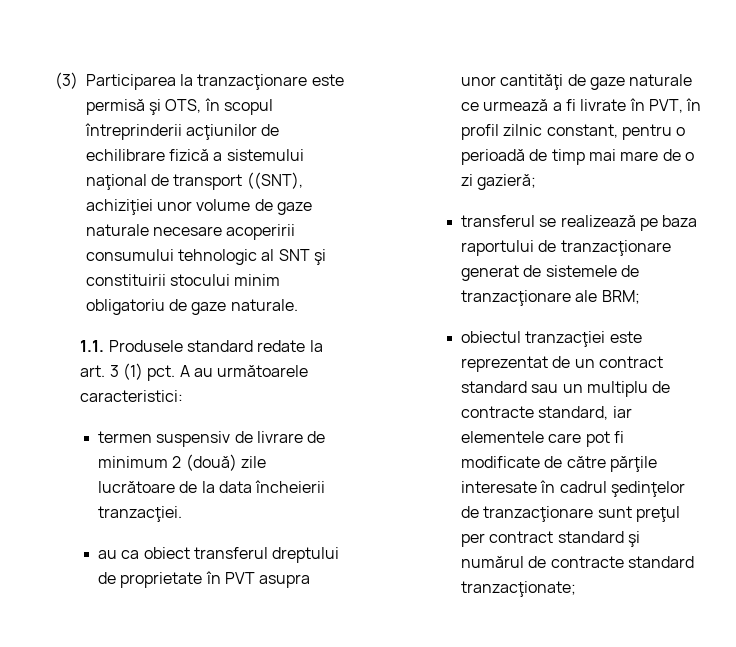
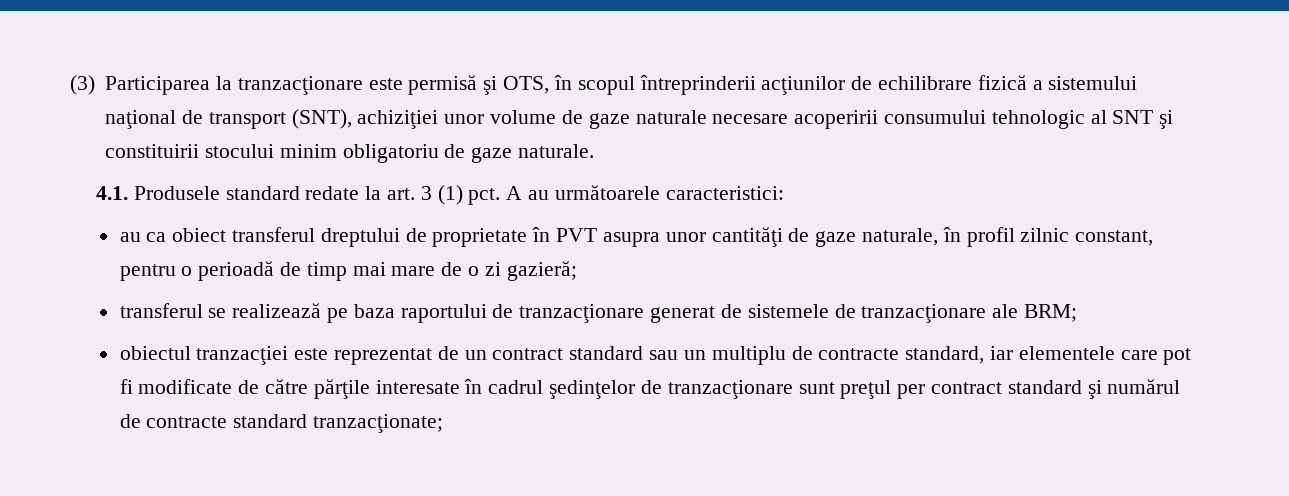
- (3) Participarea la tranzacţionare este permisă şi OTS, în scopul întreprinderii acţiunilor de echilibrare fizică a sistemului naţional de transport ((SNT), achiziţiei unor volume de gaze naturale necesare acoperirii consumului tehnologic al SNT şi constituirii stocului minim obligatoriu de gaze naturale.
+ (3) Participarea la tranzacţionare este permisă şi OTS, în scopul întreprinderii acţiunilor de echilibrare fizică a sistemului naţional de transport (SNT), achiziţiei unor volume de gaze naturale necesare acoperirii consumului tehnologic al SNT şi constituirii stocului minim obligatoriu de gaze naturale.
- 1.1. Produsele standard redate la art. 3 (1) pct.
+ 4.1. Produsele standard redate la art. 3 (1) pct.
- termen suspensiv de livrare de minimum 2 (două) zile lucrătoare de la data încheierii tranzacţiei.
- au ca obiect transferul dreptului de proprietate în PVT asupra unor cantităţi de gaze naturale ce urmează a fi livrate în PVT, în profil zilnic constant, pentru o perioadă de timp mai mare de o zi gazieră;
+ au ca obiect transferul dreptului de proprietate în PVT asupra unor cantităţi de gaze naturale, în profil zilnic constant, pentru o perioadă de timp mai mare de o zi gazieră;

